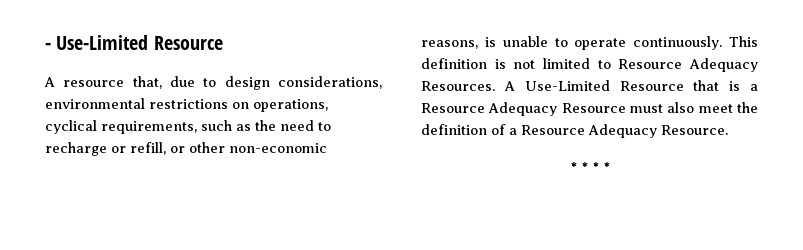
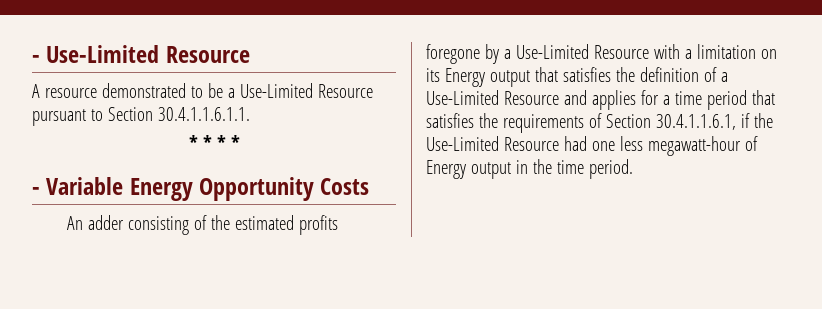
- A resource that, due to design considerations, environmental restrictions on operations, cyclical requirements, such as the need to recharge or refill, or other non-economic reasons, is unable to operate continuously. This definition is not limited to Resource Adequacy Resources. A Use-Limited Resource that is a Resource Adequacy Resource must also meet the definition of a Resource Adequacy Resource.
+ A resource demonstrated to be a Use-Limited Resource pursuant to Section 30.4.1.1.6.1.1.
  * * * *
+ - Variable Energy Opportunity Costs
+ An adder consisting of the estimated profits foregone by a Use-Limited Resource with a limitation on its Energy output that satisfies the definition of a Use-Limited Resource and applies for a time period that satisfies the requirements of Section 30.4.1.1.6.1, if the Use-Limited Resource had one less megawatt-hour of Energy output in the time period.

